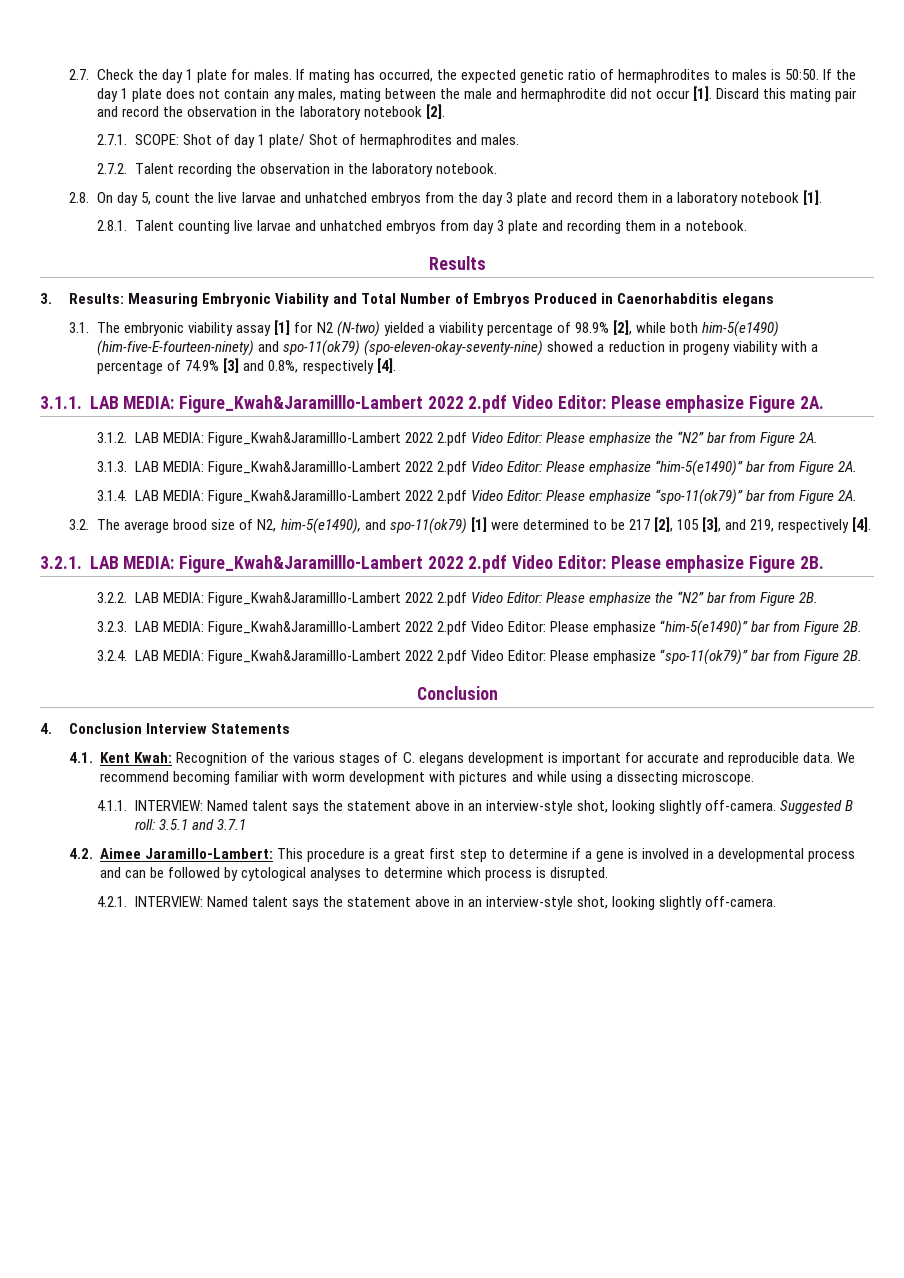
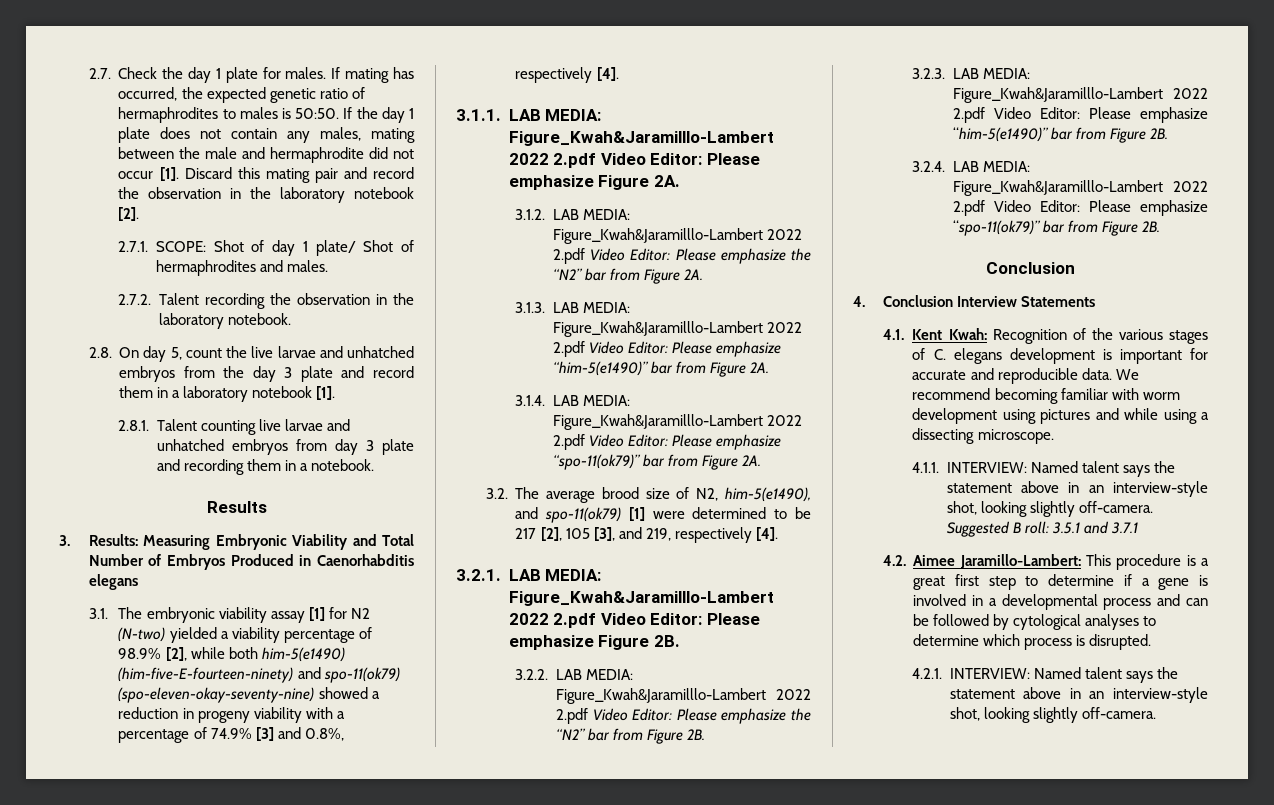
- We recommend becoming familiar with worm development with pictures and while using a dissecting microscope.
+ We recommend becoming familiar with worm development using pictures and while using a dissecting microscope.

